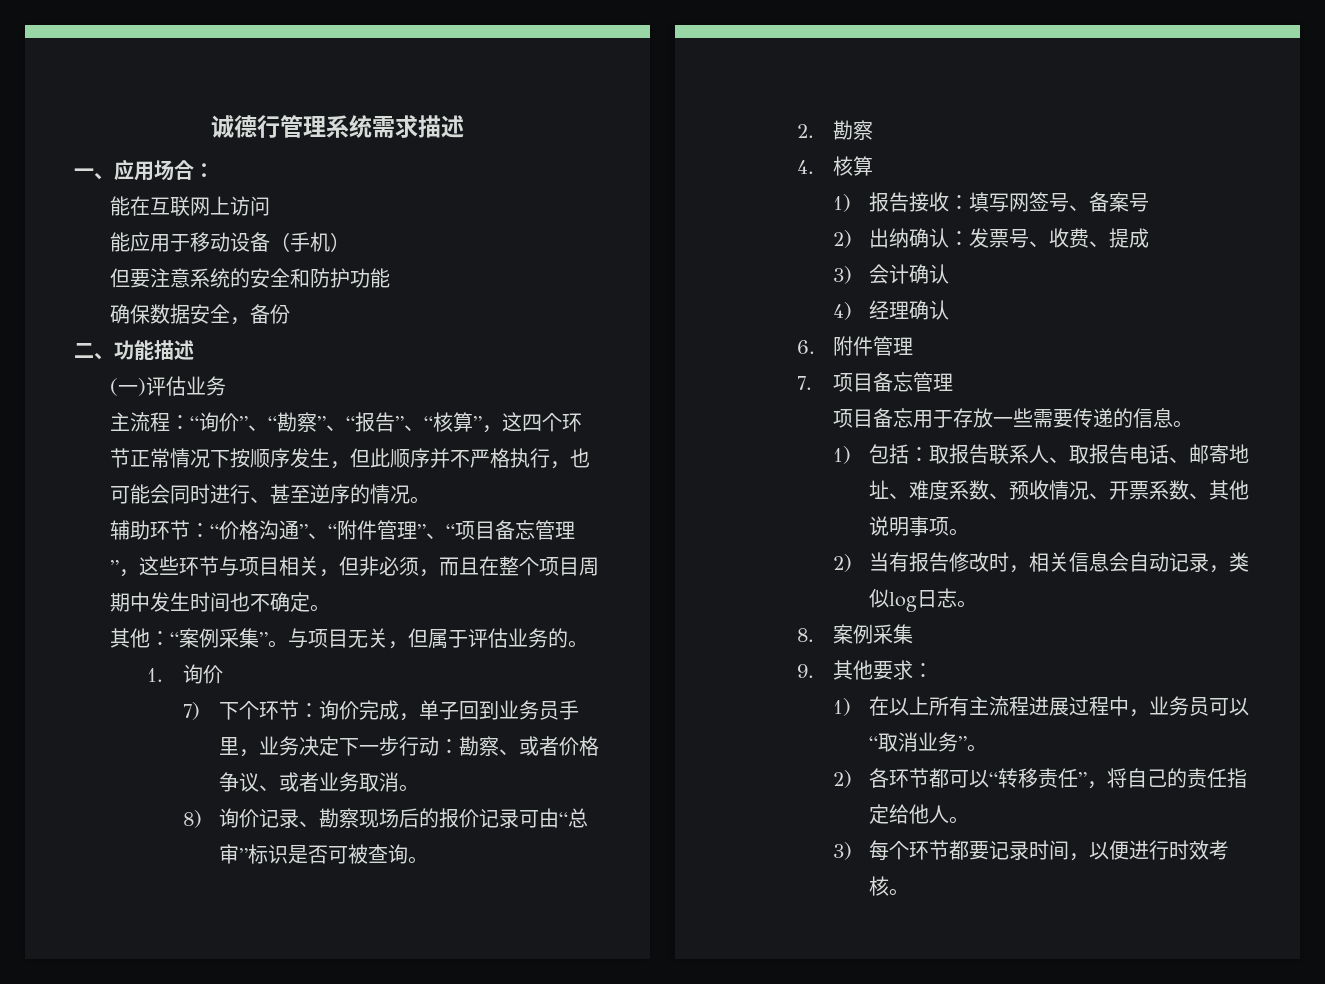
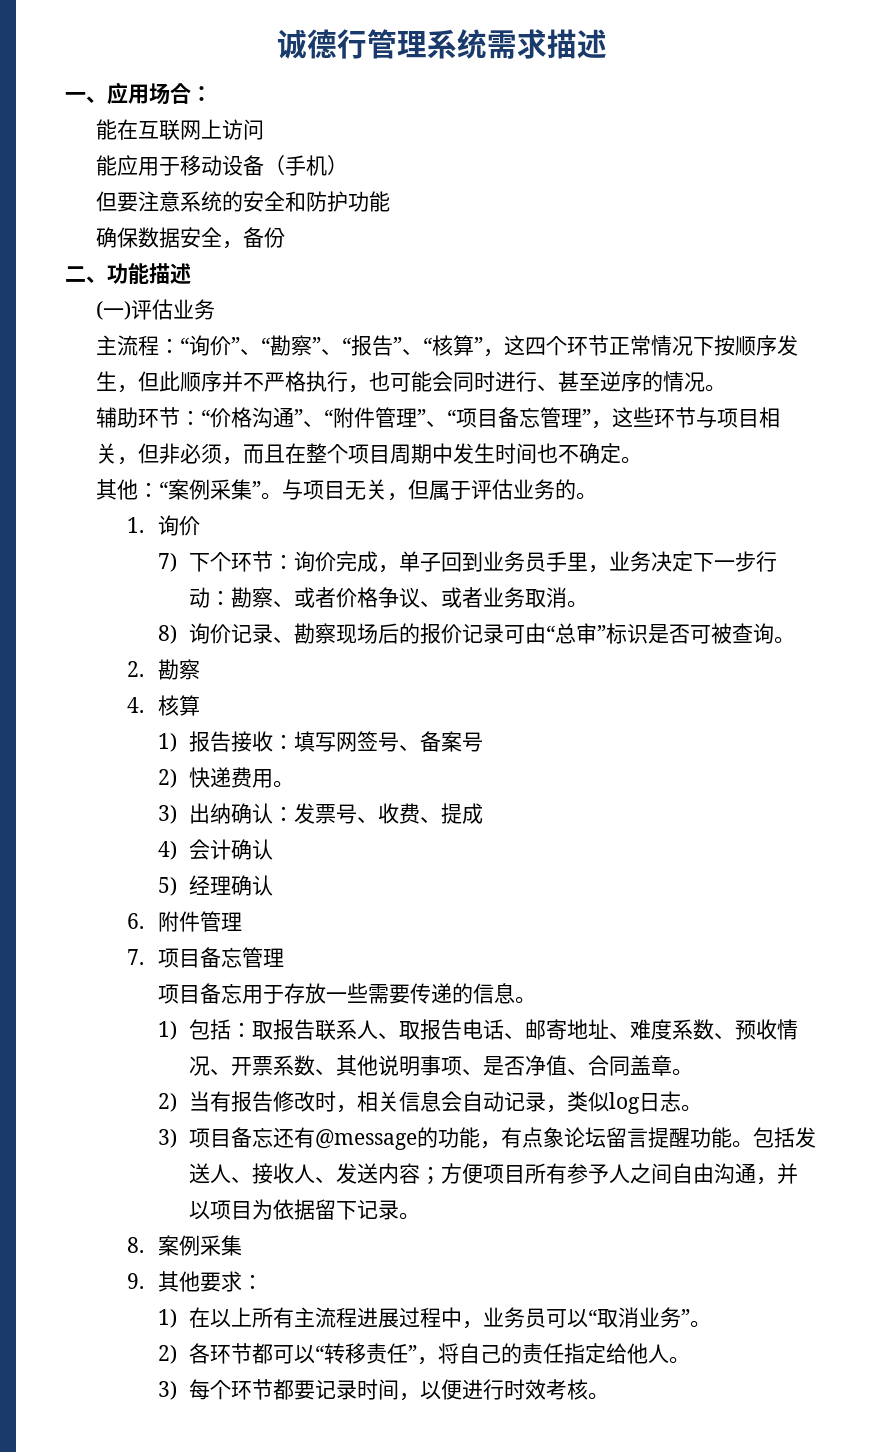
- 2)出纳确认：发票号、收费、提成
+ 2)快递费用。
+ 3)出纳确认：发票号、收费、提成
- 3)会计确认
+ 4)会计确认
- 4)经理确认
+ 5)经理确认
- 1)包括：取报告联系人、取报告电话、邮寄地址、难度系数、预收情况、开票系数、其他说明事项。
+ 1)包括：取报告联系人、取报告电话、邮寄地址、难度系数、预收情况、开票系数、其他说明事项、是否净值、合同盖章。
+ 3)项目备忘还有@message的功能，有点象论坛留言提醒功能。包括发送人、接收人、发送内容；方便项目所有参予人之间自由沟通，并以项目为依据留下记录。

